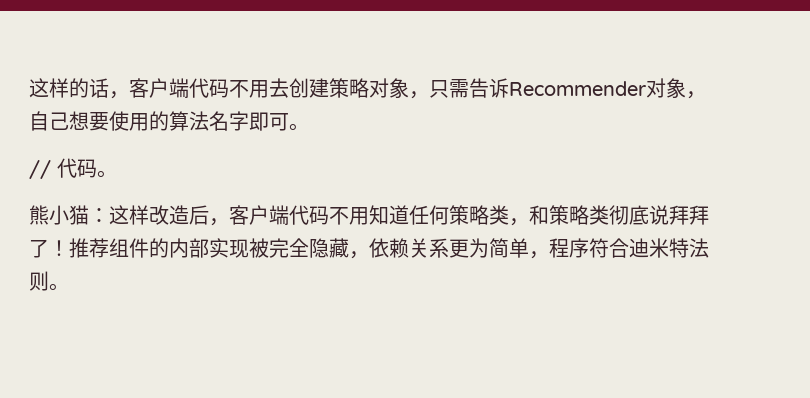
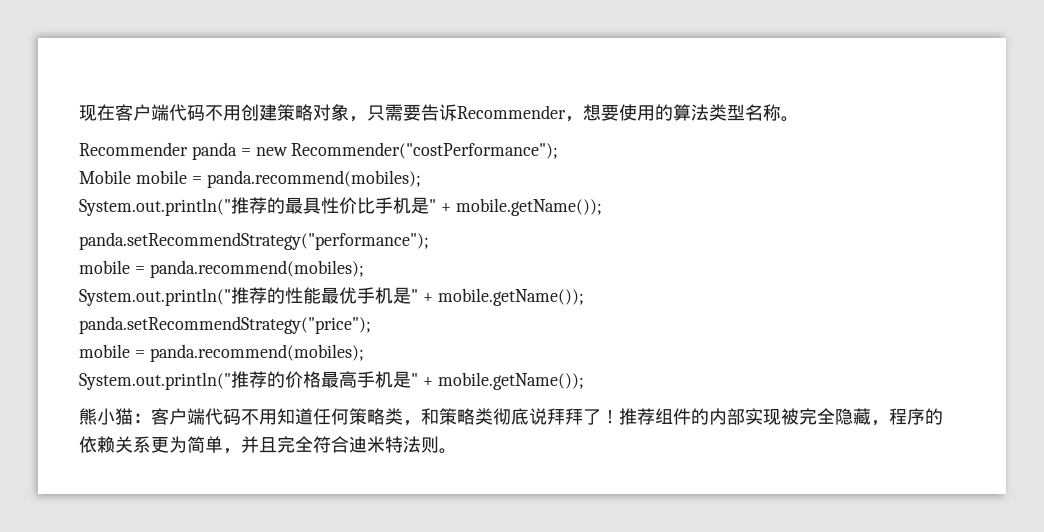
- 这样的话，客户端代码不用去创建策略对象，只需告诉Recommender对象，自己想要使用的算法名字即可。
- // 代码。
+ 现在客户端代码不用创建策略对象，只需要告诉Recommender，想要使用的算法类型名称。
+ Recommender panda = new Recommender("costPerformance");
+ Mobile mobile = panda.recommend(mobiles);
+ System.out.println("推荐的最具性价比手机是" + mobile.getName());
+ panda.setRecommendStrategy("performance");
+ mobile = panda.recommend(mobiles);
+ System.out.println("推荐的性能最优手机是" + mobile.getName());
+ panda.setRecommendStrategy("price");
+ mobile = panda.recommend(mobiles);
+ System.out.println("推荐的价格最高手机是" + mobile.getName());
- 熊小猫：这样改造后，客户端代码不用知道任何策略类，和策略类彻底说拜拜了！
+ 熊小猫：客户端代码不用知道任何策略类，和策略类彻底说拜拜了！
- 推荐组件的内部实现被完全隐藏，依赖关系更为简单，程序符合迪米特法则。
+ 推荐组件的内部实现被完全隐藏，程序的依赖关系更为简单，并且完全符合迪米特法则。

